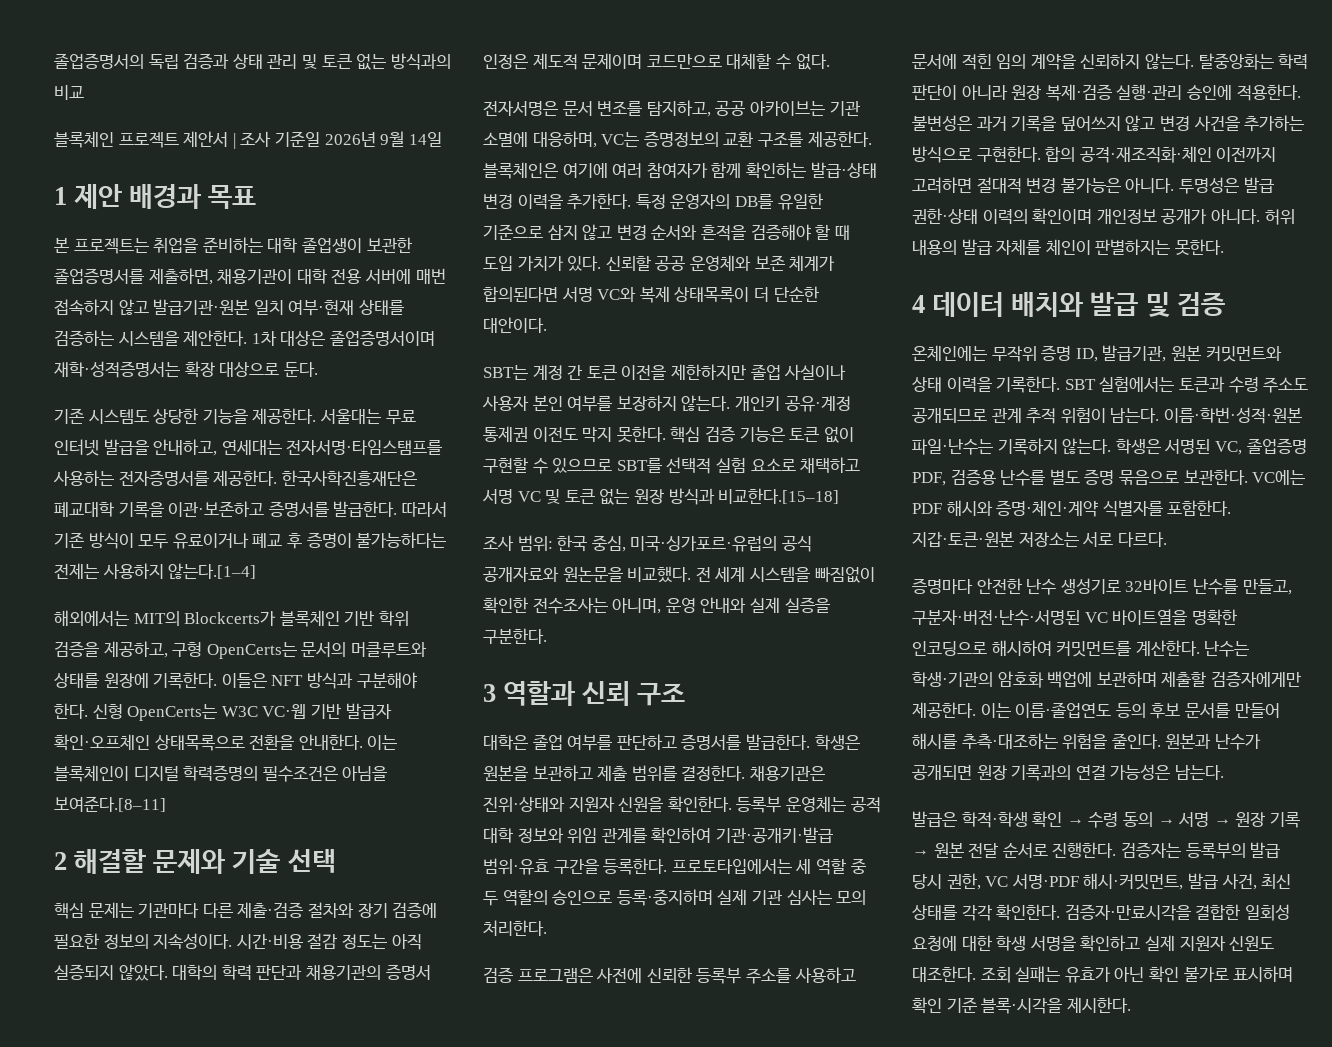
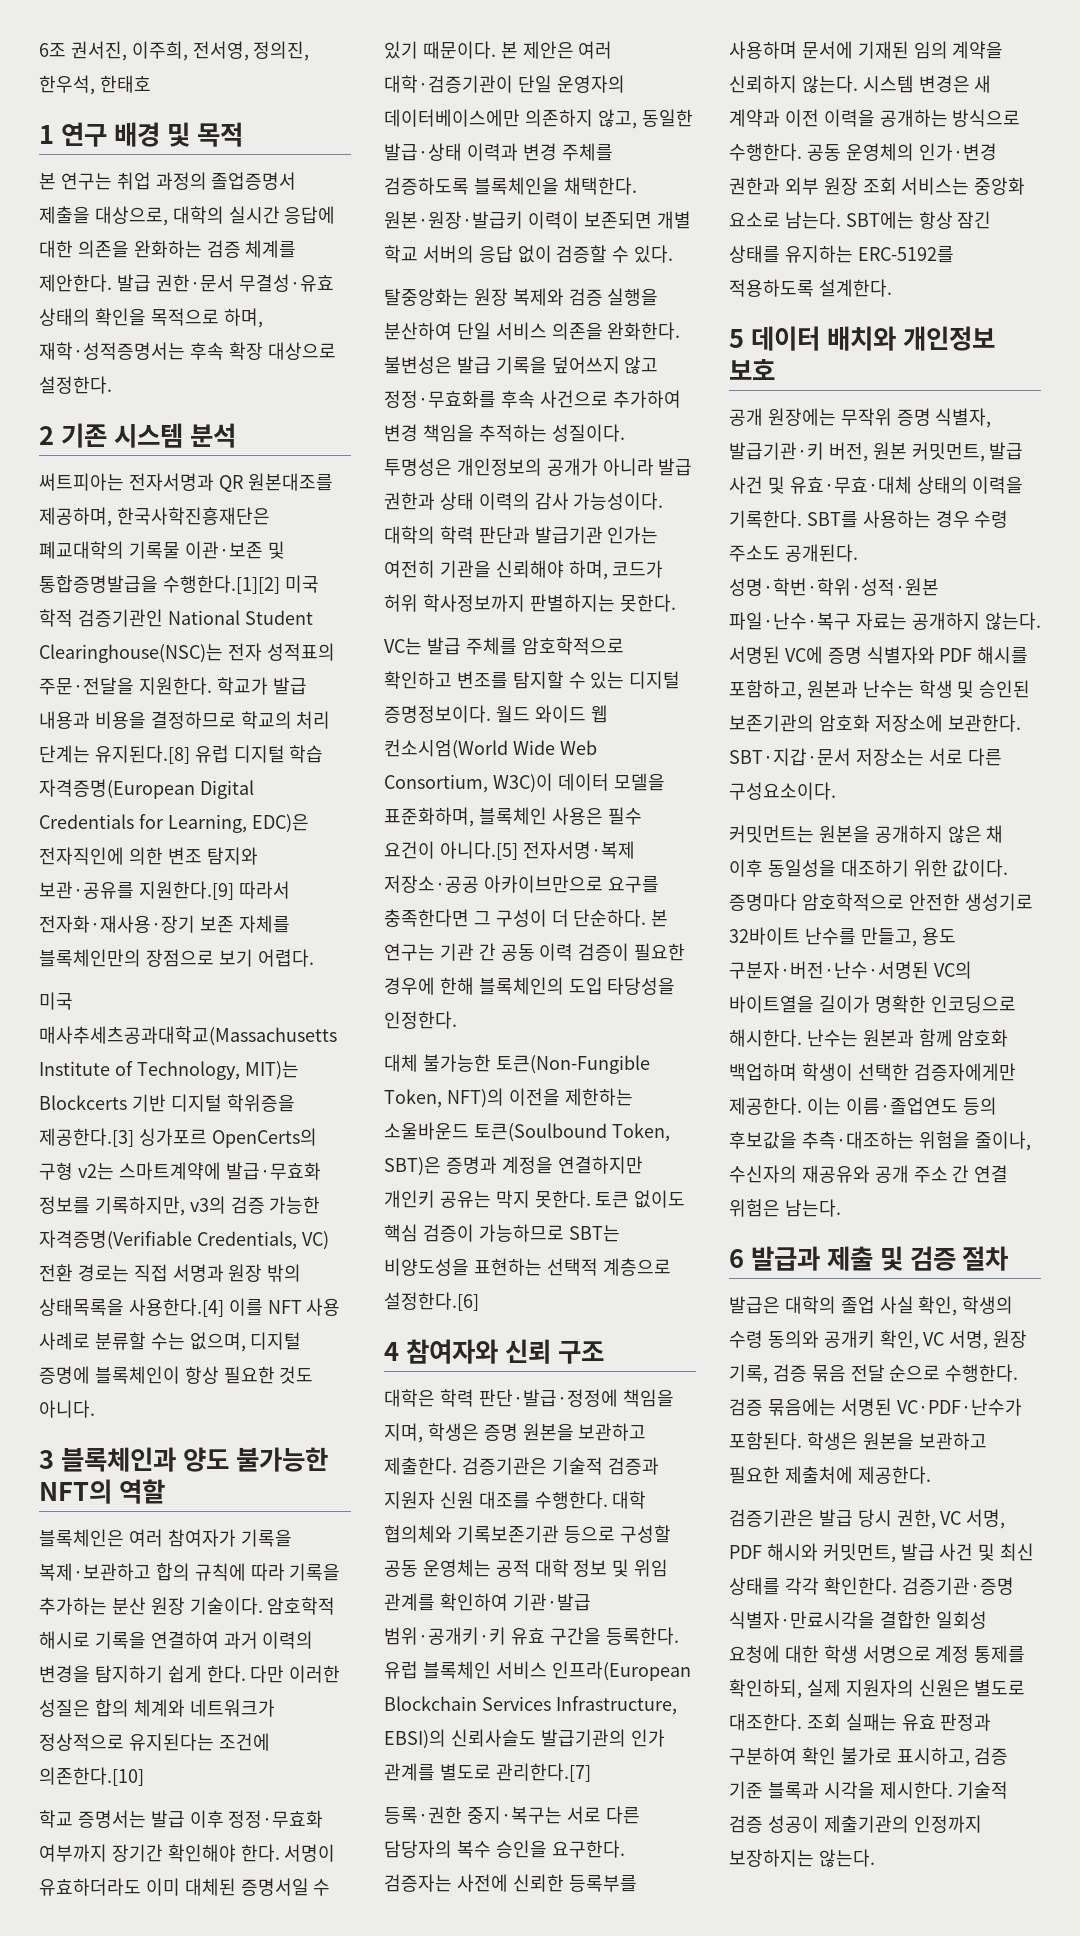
- 졸업증명서의 독립 검증과 상태 관리 및 토큰 없는 방식과의 비교
- 블록체인 프로젝트 제안서 | 조사 기준일 2026년 9월 14일
- 1 제안 배경과 목표
- 본 프로젝트는 취업을 준비하는 대학 졸업생이 보관한 졸업증명서를 제출하면, 채용기관이 대학 전용 서버에 매번 접속하지 않고 발급기관·원본 일치 여부·현재 상태를 검증하는 시스템을 제안한다. 1차 대상은 졸업증명서이며 재학·성적증명서는 확장 대상으로 둔다.
- 기존 시스템도 상당한 기능을 제공한다. 서울대는 무료 인터넷 발급을 안내하고, 연세대는 전자서명·타임스탬프를 사용하는 전자증명서를 제공한다. 한국사학진흥재단은 폐교대학 기록을 이관·보존하고 증명서를 발급한다. 따라서 기존 방식이 모두 유료이거나 폐교 후 증명이 불가능하다는 전제는 사용하지 않는다.[1–4]
- 해외에서는 MIT의 Blockcerts가 블록체인 기반 학위 검증을 제공하고, 구형 OpenCerts는 문서의 머클루트와 상태를 원장에 기록한다. 이들은 NFT 방식과 구분해야 한다. 신형 OpenCerts는 W3C VC·웹 기반 발급자 확인·오프체인 상태목록으로 전환을 안내한다. 이는 블록체인이 디지털 학력증명의 필수조건은 아님을 보여준다.[8–11]
- 2 해결할 문제와 기술 선택
- 핵심 문제는 기관마다 다른 제출·검증 절차와 장기 검증에 필요한 정보의 지속성이다. 시간·비용 절감 정도는 아직 실증되지 않았다. 대학의 학력 판단과 채용기관의 증명서 인정은 제도적 문제이며 코드만으로 대체할 수 없다.
- 전자서명은 문서 변조를 탐지하고, 공공 아카이브는 기관 소멸에 대응하며, VC는 증명정보의 교환 구조를 제공한다. 블록체인은 여기에 여러 참여자가 함께 확인하는 발급·상태 변경 이력을 추가한다. 특정 운영자의 DB를 유일한 기준으로 삼지 않고 변경 순서와 흔적을 검증해야 할 때 도입 가치가 있다. 신뢰할 공공 운영체와 보존 체계가 합의된다면 서명 VC와 복제 상태목록이 더 단순한 대안이다.
- SBT는 계정 간 토큰 이전을 제한하지만 졸업 사실이나 사용자 본인 여부를 보장하지 않는다. 개인키 공유·계정 통제권 이전도 막지 못한다. 핵심 검증 기능은 토큰 없이 구현할 수 있으므로 SBT를 선택적 실험 요소로 채택하고 서명 VC 및 토큰 없는 원장 방식과 비교한다.[15–18]
- 조사 범위: 한국 중심, 미국·싱가포르·유럽의 공식 공개자료와 원논문을 비교했다. 전 세계 시스템을 빠짐없이 확인한 전수조사는 아니며, 운영 안내와 실제 실증을 구분한다.
- 3 역할과 신뢰 구조
- 대학은 졸업 여부를 판단하고 증명서를 발급한다. 학생은 원본을 보관하고 제출 범위를 결정한다. 채용기관은 진위·상태와 지원자 신원을 확인한다. 등록부 운영체는 공적 대학 정보와 위임 관계를 확인하여 기관·공개키·발급 범위·유효 구간을 등록한다. 프로토타입에서는 세 역할 중 두 역할의 승인으로 등록·중지하며 실제 기관 심사는 모의 처리한다.
- 검증 프로그램은 사전에 신뢰한 등록부 주소를 사용하고 문서에 적힌 임의 계약을 신뢰하지 않는다. 탈중앙화는 학력 판단이 아니라 원장 복제·검증 실행·관리 승인에 적용한다. 불변성은 과거 기록을 덮어쓰지 않고 변경 사건을 추가하는 방식으로 구현한다. 합의 공격·재조직화·체인 이전까지 고려하면 절대적 변경 불가능은 아니다. 투명성은 발급 권한·상태 이력의 확인이며 개인정보 공개가 아니다. 허위 내용의 발급 자체를 체인이 판별하지는 못한다.
- 4 데이터 배치와 발급 및 검증
- 온체인에는 무작위 증명 ID, 발급기관, 원본 커밋먼트와 상태 이력을 기록한다. SBT 실험에서는 토큰과 수령 주소도 공개되므로 관계 추적 위험이 남는다. 이름·학번·성적·원본 파일·난수는 기록하지 않는다. 학생은 서명된 VC, 졸업증명 PDF, 검증용 난수를 별도 증명 묶음으로 보관한다. VC에는 PDF 해시와 증명·체인·계약 식별자를 포함한다. 지갑·토큰·원본 저장소는 서로 다르다.
- 증명마다 안전한 난수 생성기로 32바이트 난수를 만들고, 구분자·버전·난수·서명된 VC 바이트열을 명확한 인코딩으로 해시하여 커밋먼트를 계산한다. 난수는 학생·기관의 암호화 백업에 보관하며 제출할 검증자에게만 제공한다.
+ 6조 권서진, 이주희, 전서영, 정의진, 한우석, 한태호
+ 1 연구 배경 및 목적
+ 본 연구는 취업 과정의 졸업증명서 제출을 대상으로, 대학의 실시간 응답에 대한 의존을 완화하는 검증 체계를 제안한다. 발급 권한·문서 무결성·유효 상태의 확인을 목적으로 하며, 재학·성적증명서는 후속 확장 대상으로 설정한다.
+ 2 기존 시스템 분석
+ 써트피아는 전자서명과 QR 원본대조를 제공하며, 한국사학진흥재단은 폐교대학의 기록물 이관·보존 및 통합증명발급을 수행한다.[1][2] 미국 학적 검증기관인 National Student Clearinghouse(NSC)는 전자 성적표의 주문·전달을 지원한다. 학교가 발급 내용과 비용을 결정하므로 학교의 처리 단계는 유지된다.[8] 유럽 디지털 학습 자격증명(European Digital Credentials for Learning, EDC)은 전자직인에 의한 변조 탐지와 보관·공유를 지원한다.[9] 따라서 전자화·재사용·장기 보존 자체를 블록체인만의 장점으로 보기 어렵다.
+ 미국 매사추세츠공과대학교(Massachusetts Institute of Technology, MIT)는 Blockcerts 기반 디지털 학위증을 제공한다.[3] 싱가포르 OpenCerts의 구형 v2는 스마트계약에 발급·무효화 정보를 기록하지만, v3의 검증 가능한 자격증명(Verifiable Credentials, VC) 전환 경로는 직접 서명과 원장 밖의 상태목록을 사용한다.[4] 이를 NFT 사용 사례로 분류할 수는 없으며, 디지털 증명에 블록체인이 항상 필요한 것도 아니다.
+ 3 블록체인과 양도 불가능한 NFT의 역할
+ 블록체인은 여러 참여자가 기록을 복제·보관하고 합의 규칙에 따라 기록을 추가하는 분산 원장 기술이다. 암호학적 해시로 기록을 연결하여 과거 이력의 변경을 탐지하기 쉽게 한다. 다만 이러한 성질은 합의 체계와 네트워크가 정상적으로 유지된다는 조건에 의존한다.[10]
+ 학교 증명서는 발급 이후 정정·무효화 여부까지 장기간 확인해야 한다. 서명이 유효하더라도 이미 대체된 증명서일 수 있기 때문이다. 본 제안은 여러 대학·검증기관이 단일 운영자의 데이터베이스에만 의존하지 않고, 동일한 발급·상태 이력과 변경 주체를 검증하도록 블록체인을 채택한다. 원본·원장·발급키 이력이 보존되면 개별 학교 서버의 응답 없이 검증할 수 있다.
+ 탈중앙화는 원장 복제와 검증 실행을 분산하여 단일 서비스 의존을 완화한다. 불변성은 발급 기록을 덮어쓰지 않고 정정·무효화를 후속 사건으로 추가하여 변경 책임을 추적하는 성질이다. 투명성은 개인정보의 공개가 아니라 발급 권한과 상태 이력의 감사 가능성이다. 대학의 학력 판단과 발급기관 인가는 여전히 기관을 신뢰해야 하며, 코드가 허위 학사정보까지 판별하지는 못한다.
+ VC는 발급 주체를 암호학적으로 확인하고 변조를 탐지할 수 있는 디지털 증명정보이다. 월드 와이드 웹 컨소시엄(World Wide Web Consortium, W3C)이 데이터 모델을 표준화하며, 블록체인 사용은 필수 요건이 아니다.[5] 전자서명·복제 저장소·공공 아카이브만으로 요구를 충족한다면 그 구성이 더 단순하다. 본 연구는 기관 간 공동 이력 검증이 필요한 경우에 한해 블록체인의 도입 타당성을 인정한다.
+ 대체 불가능한 토큰(Non-Fungible Token, NFT)의 이전을 제한하는 소울바운드 토큰(Soulbound Token, SBT)은 증명과 계정을 연결하지만 개인키 공유는 막지 못한다. 토큰 없이도 핵심 검증이 가능하므로 SBT는 비양도성을 표현하는 선택적 계층으로 설정한다.[6]
+ 4 참여자와 신뢰 구조
+ 대학은 학력 판단·발급·정정에 책임을 지며, 학생은 증명 원본을 보관하고 제출한다. 검증기관은 기술적 검증과 지원자 신원 대조를 수행한다. 대학 협의체와 기록보존기관 등으로 구성할 공동 운영체는 공적 대학 정보 및 위임 관계를 확인하여 기관·발급 범위·공개키·키 유효 구간을 등록한다. 유럽 블록체인 서비스 인프라(European Blockchain Services Infrastructure, EBSI)의 신뢰사슬도 발급기관의 인가 관계를 별도로 관리한다.[7]
+ 등록·권한 중지·복구는 서로 다른 담당자의 복수 승인을 요구한다. 검증자는 사전에 신뢰한 등록부를 사용하며 문서에 기재된 임의 계약을 신뢰하지 않는다. 시스템 변경은 새 계약과 이전 이력을 공개하는 방식으로 수행한다. 공동 운영체의 인가·변경 권한과 외부 원장 조회 서비스는 중앙화 요소로 남는다. SBT에는 항상 잠긴 상태를 유지하는 ERC-5192를 적용하도록 설계한다.
+ 5 데이터 배치와 개인정보 보호
+ 공개 원장에는 무작위 증명 식별자, 발급기관·키 버전, 원본 커밋먼트, 발급 사건 및 유효·무효·대체 상태의 이력을 기록한다. SBT를 사용하는 경우 수령 주소도 공개된다. 성명·학번·학위·성적·원본 파일·난수·복구 자료는 공개하지 않는다. 서명된 VC에 증명 식별자와 PDF 해시를 포함하고, 원본과 난수는 학생 및 승인된 보존기관의 암호화 저장소에 보관한다. SBT·지갑·문서 저장소는 서로 다른 구성요소이다.
+ 커밋먼트는 원본을 공개하지 않은 채 이후 동일성을 대조하기 위한 값이다. 증명마다 암호학적으로 안전한 생성기로 32바이트 난수를 만들고, 용도 구분자·버전·난수·서명된 VC의 바이트열을 길이가 명확한 인코딩으로 해시한다. 난수는 원본과 함께 암호화 백업하며 학생이 선택한 검증자에게만 제공한다.
- 이는 이름·졸업연도 등의 후보 문서를 만들어 해시를 추측·대조하는 위험을 줄인다. 원본과 난수가 공개되면 원장 기록과의 연결 가능성은 남는다.
- 발급은 학적·학생 확인 → 수령 동의 → 서명 → 원장 기록 → 원본 전달 순서로 진행한다. 검증자는 등록부의 발급 당시 권한, VC 서명·PDF 해시·커밋먼트, 발급 사건, 최신 상태를 각각 확인한다.
+ 이는 이름·졸업연도 등의 후보값을 추측·대조하는 위험을 줄이나, 수신자의 재공유와 공개 주소 간 연결 위험은 남는다.
+ 6 발급과 제출 및 검증 절차
+ 발급은 대학의 졸업 사실 확인, 학생의 수령 동의와 공개키 확인, VC 서명, 원장 기록, 검증 묶음 전달 순으로 수행한다. 검증 묶음에는 서명된 VC·PDF·난수가 포함된다. 학생은 원본을 보관하고 필요한 제출처에 제공한다.
+ 검증기관은 발급 당시 권한, VC 서명, PDF 해시와 커밋먼트, 발급 사건 및 최신 상태를 각각 확인한다.
- 검증자·만료시각을 결합한 일회성 요청에 대한 학생 서명을 확인하고 실제 지원자 신원도 대조한다. 조회 실패는 유효가 아닌 확인 불가로 표시하며 확인 기준 블록·시각을 제시한다.
+ 검증기관·증명 식별자·만료시각을 결합한 일회성 요청에 대한 학생 서명으로 계정 통제를 확인하되, 실제 지원자의 신원은 별도로 대조한다. 조회 실패는 유효 판정과 구분하여 확인 불가로 표시하고, 검증 기준 블록과 시각을 제시한다. 기술적 검증 성공이 제출기관의 인정까지 보장하지는 않는다.

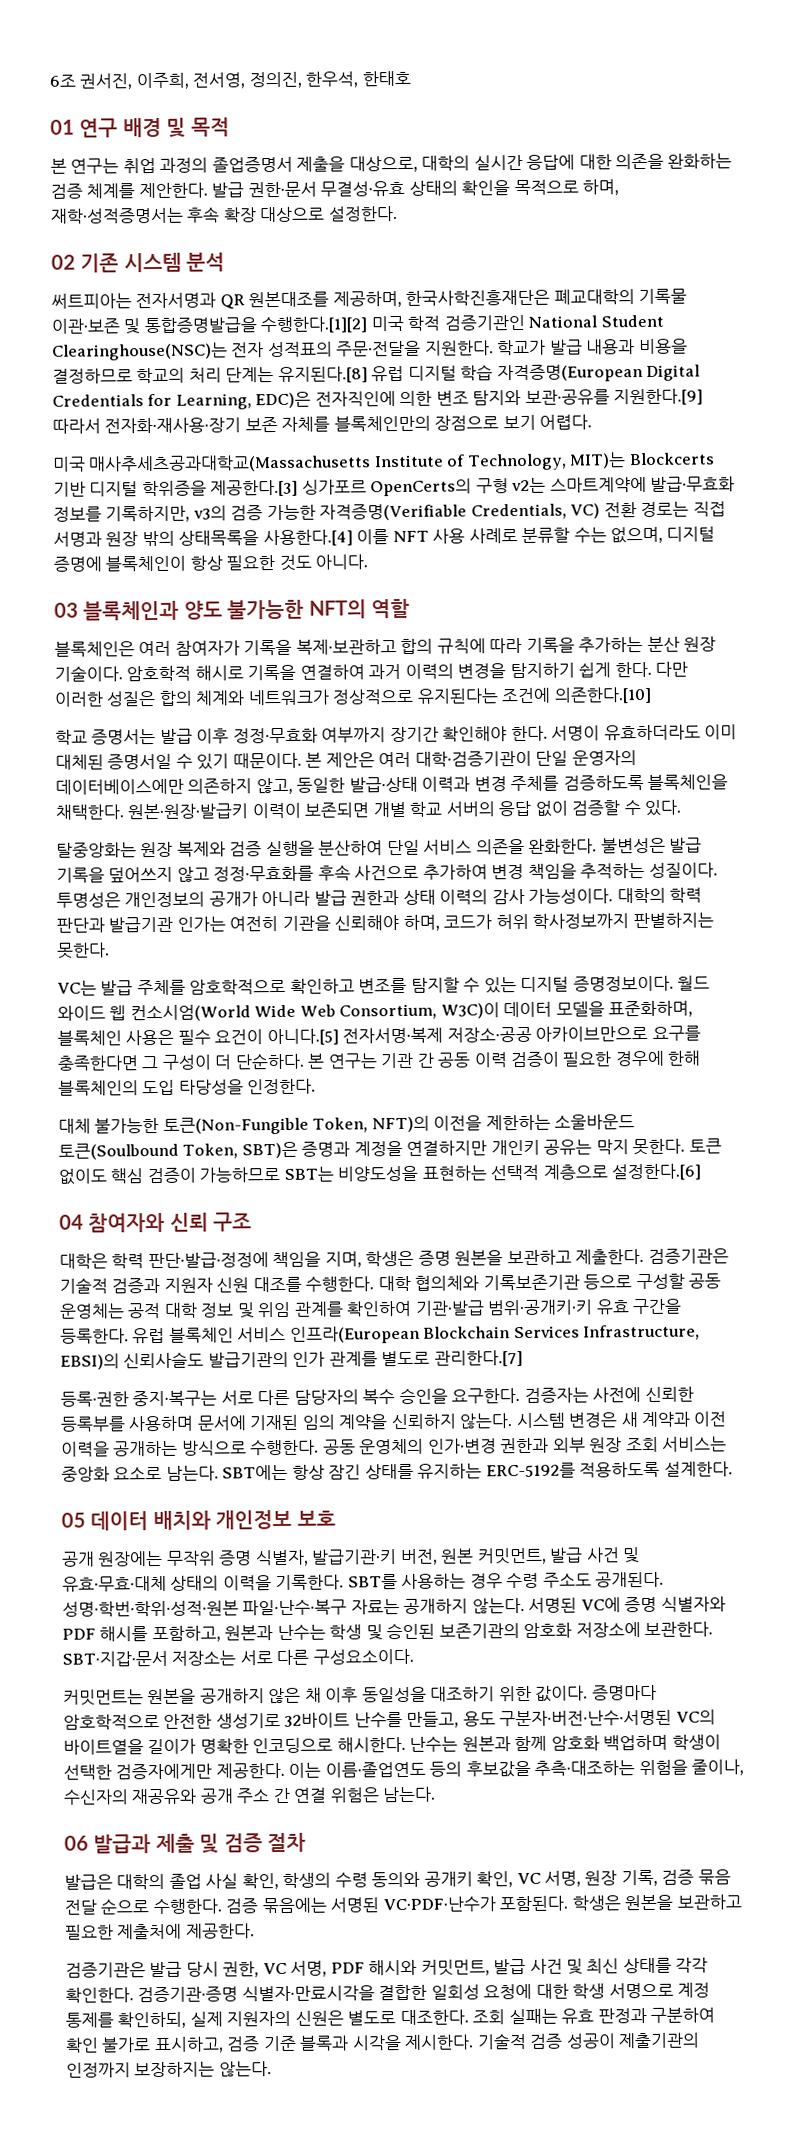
- 1 연구 배경 및 목적
+ 01 연구 배경 및 목적
- 2 기존 시스템 분석
+ 02 기존 시스템 분석
- 3 블록체인과 양도 불가능한 NFT의 역할
+ 03 블록체인과 양도 불가능한 NFT의 역할
- 4 참여자와 신뢰 구조
+ 04 참여자와 신뢰 구조
- 5 데이터 배치와 개인정보 보호
+ 05 데이터 배치와 개인정보 보호
- 6 발급과 제출 및 검증 절차
+ 06 발급과 제출 및 검증 절차

